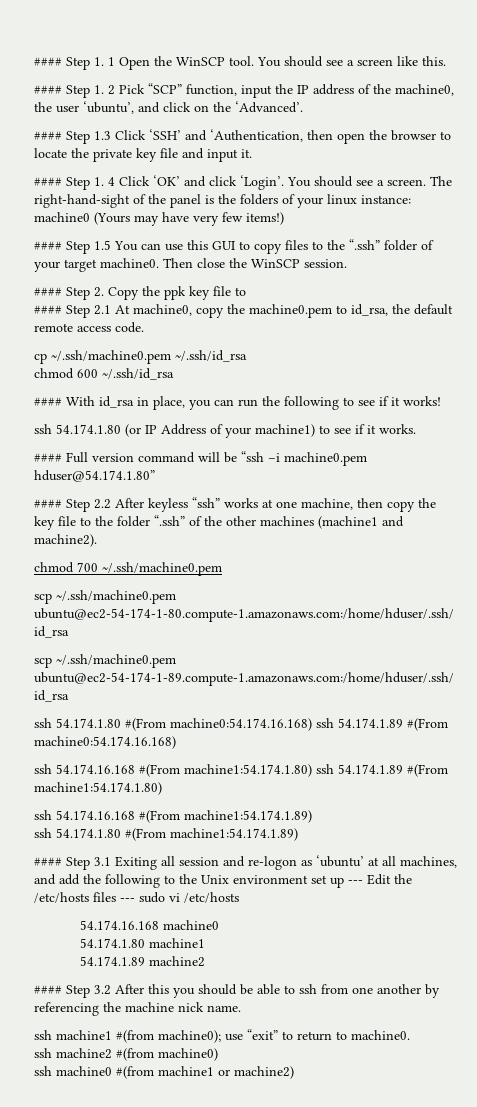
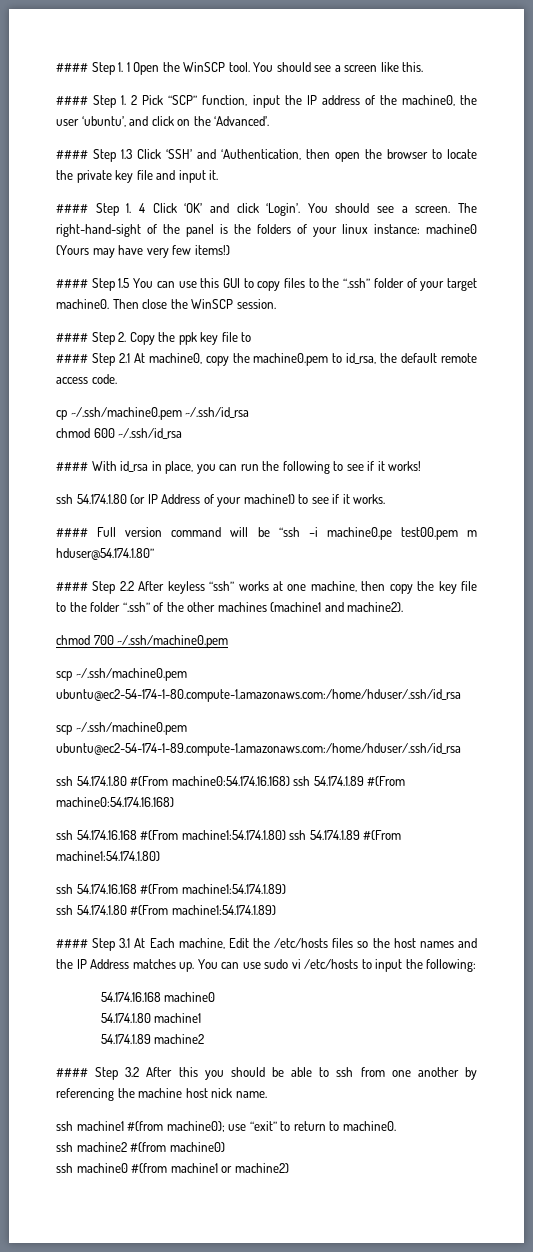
- #### Full version command will be “ssh –i machine0.pem hduser@54.174.1.80”
+ #### Full version command will be “ssh –i machine0.pe test00.pem m hduser@54.174.1.80”
- #### Step 3.1 Exiting all session and re-logon as ‘ubuntu’ at all machines, and add the following to the Unix environment set up --- Edit the /etc/hosts files --- sudo vi /etc/hosts
+ #### Step 3.1 At Each machine, Edit the /etc/hosts files so the host names and the IP Address matches up. You can use sudo vi /etc/hosts to input the following:
- #### Step 3.2 After this you should be able to ssh from one another by referencing the machine nick name.
+ #### Step 3.2 After this you should be able to ssh from one another by referencing the machine host nick name.

